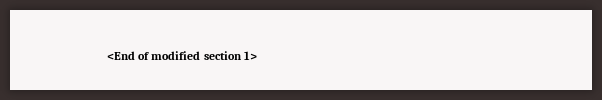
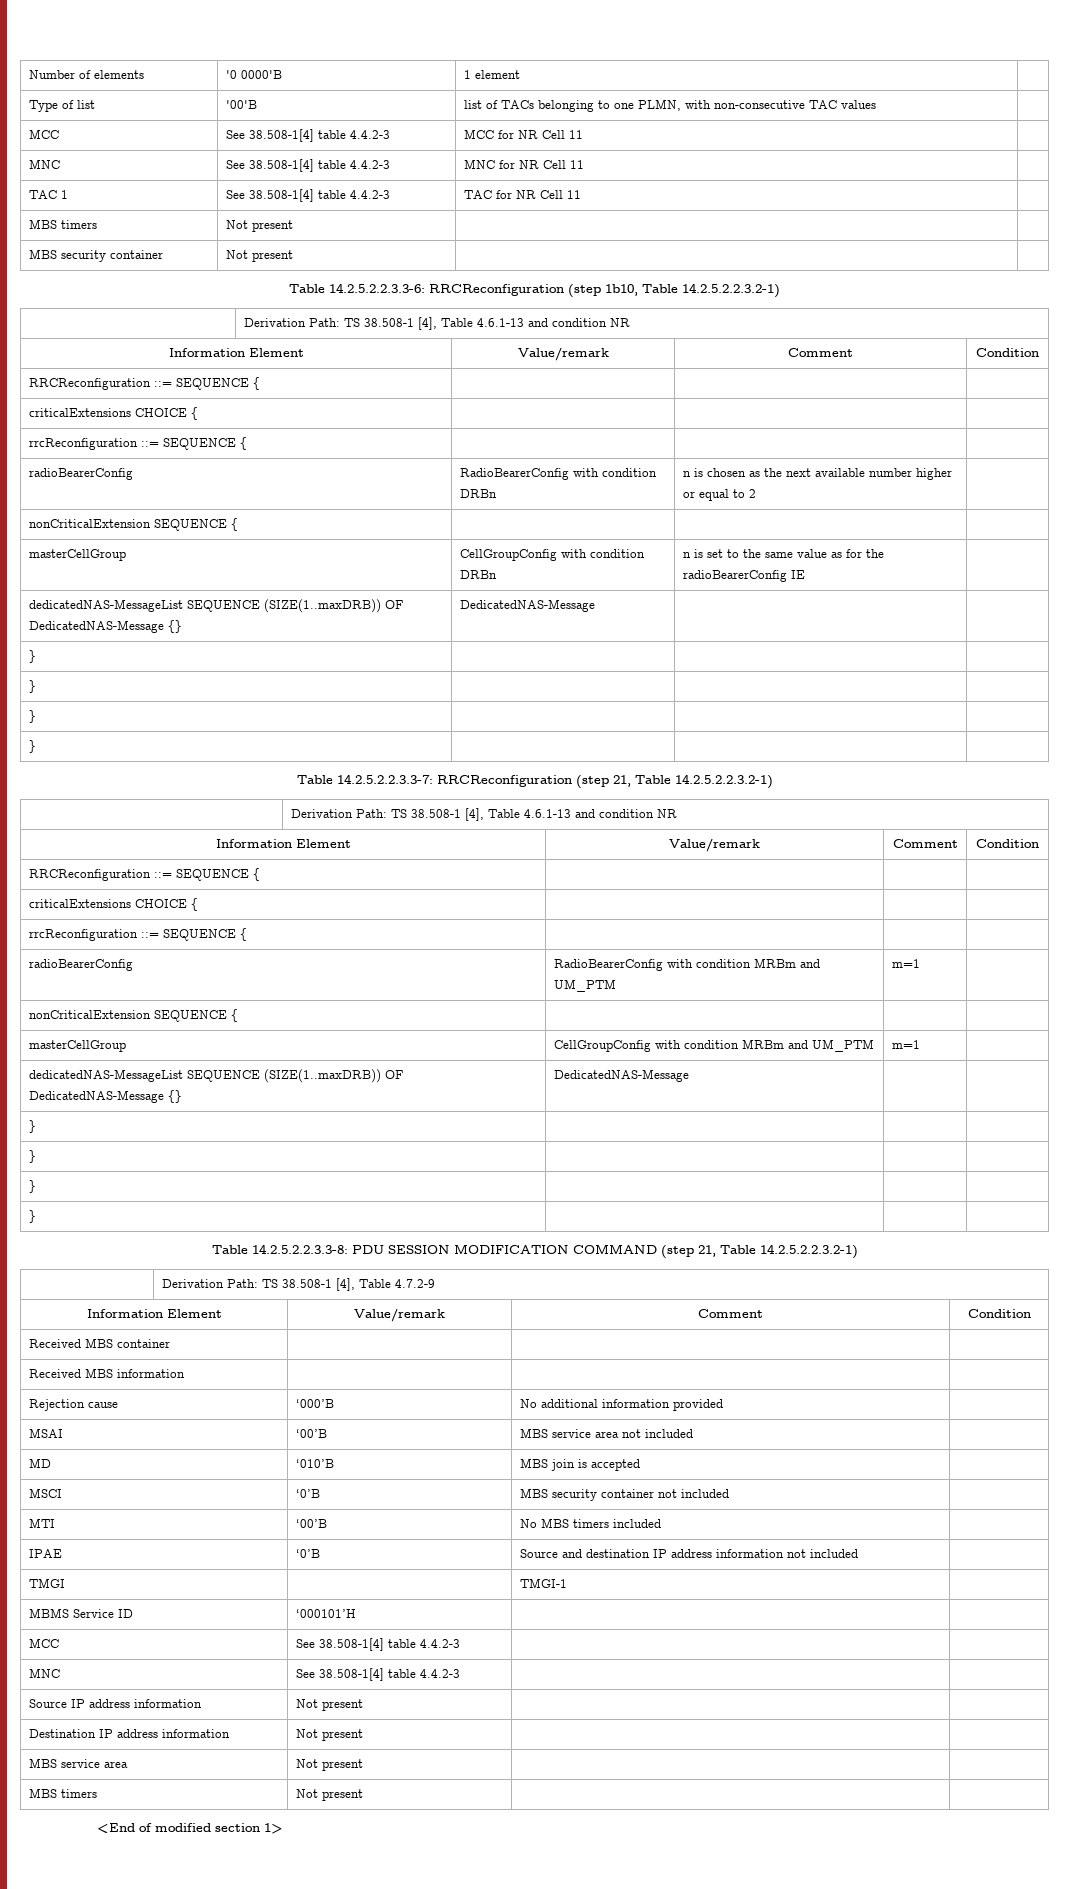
+ Number of elements | '0 0000'B | 1 element |
+ Type of list | '00'B | list of TACs belonging to one PLMN, with non-consecutive TAC values |
+ MCC | See 38.508-1[4] table 4.4.2-3 | MCC for NR Cell 11 |
+ MNC | See 38.508-1[4] table 4.4.2-3 | MNC for NR Cell 11 |
+ TAC 1 | See 38.508-1[4] table 4.4.2-3 | TAC for NR Cell 11 |
+ MBS timers | Not present | |
+ MBS security container | Not present | |
+ Table 14.2.5.2.2.3.3-6: RRCReconfiguration (step 1b10, Table 14.2.5.2.2.3.2-1)
+ | Derivation Path: TS 38.508-1 [4], Table 4.6.1-13 and condition NR
+ Information Element | Value/remark | Comment | Condition
+ RRCReconfiguration ::= SEQUENCE { | | |
+ criticalExtensions CHOICE { | | |
+ rrcReconfiguration ::= SEQUENCE { | | |
+ radioBearerConfig | RadioBearerConfig with condition DRBn | n is chosen as the next available number higher or equal to 2 |
+ nonCriticalExtension SEQUENCE { | | |
+ masterCellGroup | CellGroupConfig with condition DRBn | n is set to the same value as for the radioBearerConfig IE |
+ dedicatedNAS-MessageList SEQUENCE (SIZE(1..maxDRB)) OF DedicatedNAS-Message {} | DedicatedNAS-Message | |
+ } | | |
+ } | | |
+ } | | |
+ } | | |
+ Table 14.2.5.2.2.3.3-7: RRCReconfiguration (step 21, Table 14.2.5.2.2.3.2-1)
+ | Derivation Path: TS 38.508-1 [4], Table 4.6.1-13 and condition NR
+ Information Element | Value/remark | Comment | Condition
+ RRCReconfiguration ::= SEQUENCE { | | |
+ criticalExtensions CHOICE { | | |
+ rrcReconfiguration ::= SEQUENCE { | | |
+ radioBearerConfig | RadioBearerConfig with condition MRBm and UM_PTM | m=1 |
+ nonCriticalExtension SEQUENCE { | | |
+ masterCellGroup | CellGroupConfig with condition MRBm and UM_PTM | m=1 |
+ dedicatedNAS-MessageList SEQUENCE (SIZE(1..maxDRB)) OF DedicatedNAS-Message {} | DedicatedNAS-Message | |
+ } | | |
+ } | | |
+ } | | |
+ } | | |
+ Table 14.2.5.2.2.3.3-8: PDU SESSION MODIFICATION COMMAND (step 21, Table 14.2.5.2.2.3.2-1)
+ | Derivation Path: TS 38.508-1 [4], Table 4.7.2-9
+ Information Element | Value/remark | Comment | Condition
+ Received MBS container | | |
+ Received MBS information | | |
+ Rejection cause | ‘000’B | No additional information provided |
+ MSAI | ‘00’B | MBS service area not included |
+ MD | ‘010’B | MBS join is accepted |
+ MSCI | ‘0’B | MBS security container not included |
+ MTI | ‘00’B | No MBS timers included |
+ IPAE | ‘0’B | Source and destination IP address information not included |
+ TMGI | | TMGI-1 |
+ MBMS Service ID | ‘000101’H | |
+ MCC | See 38.508-1[4] table 4.4.2-3 | |
+ MNC | See 38.508-1[4] table 4.4.2-3 | |
+ Source IP address information | Not present | |
+ Destination IP address information | Not present | |
+ MBS service area | Not present | |
+ MBS timers | Not present | |

